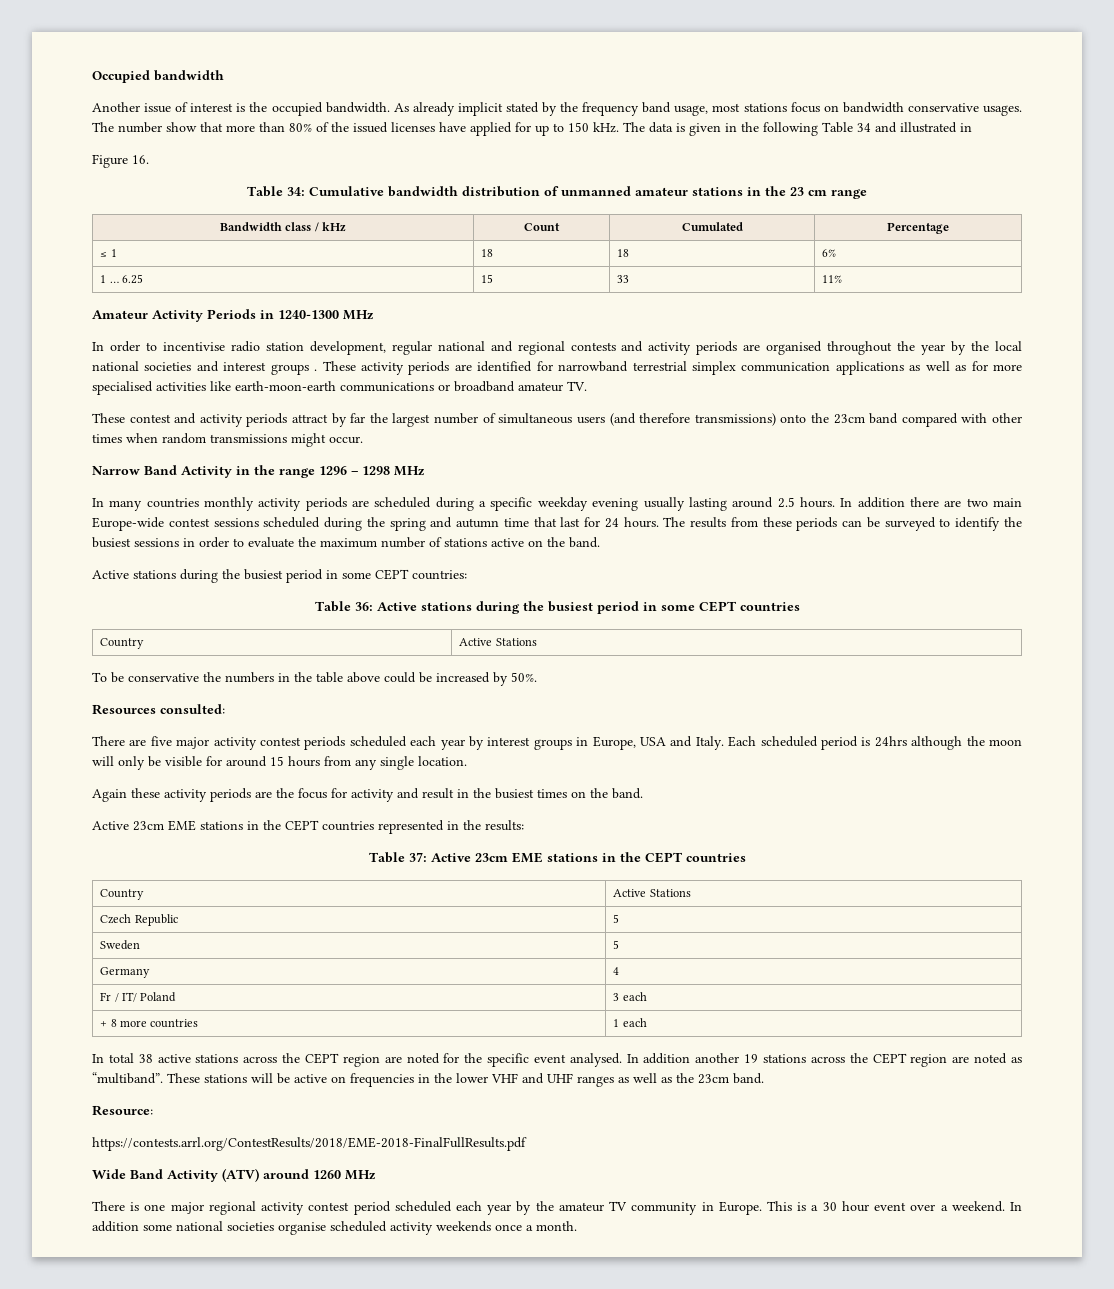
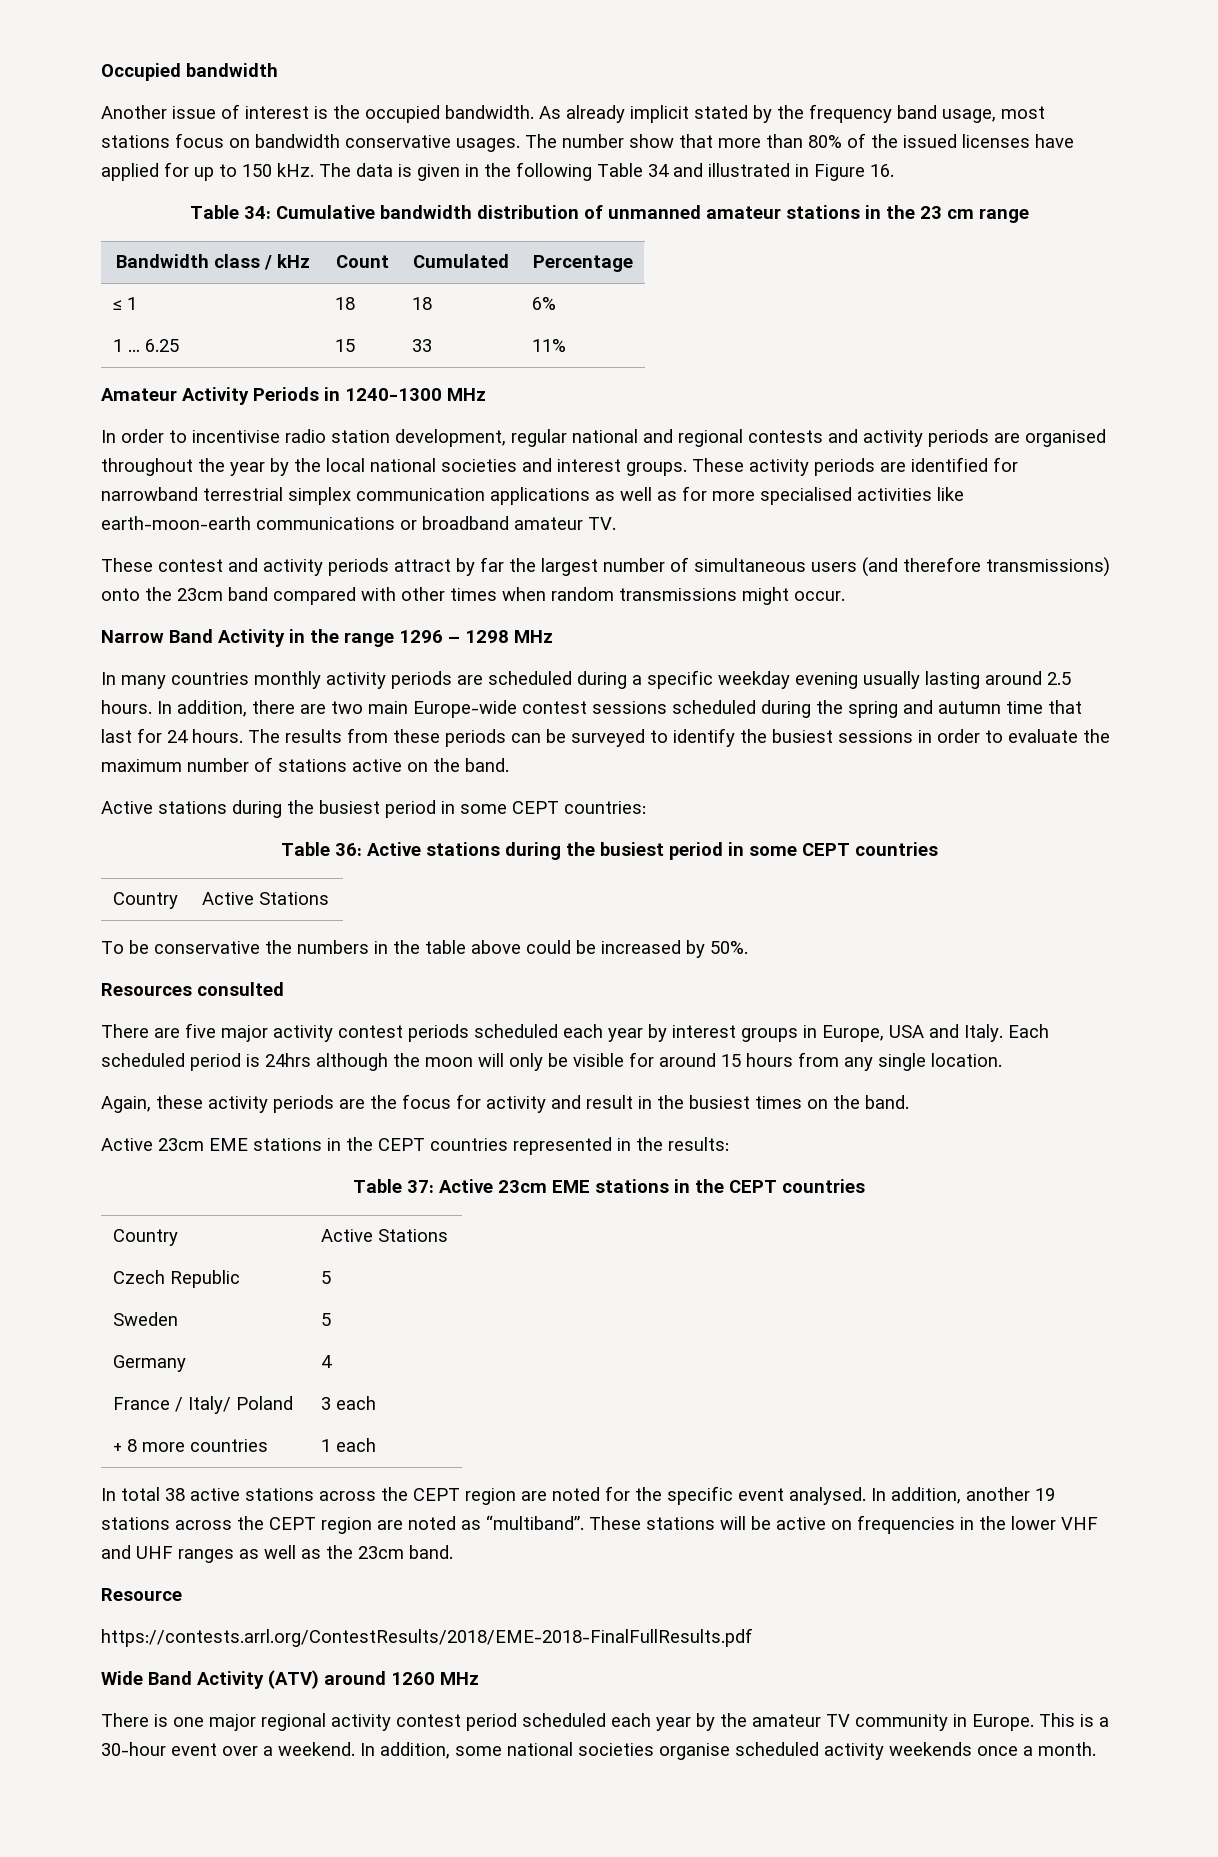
- The data is given in the following Table 34 and illustrated in
- Figure 16.
+ The data is given in the following Table 34 and illustrated in Figure 16.
- In order to incentivise radio station development, regular national and regional contests and activity periods are organised throughout the year by the local national societies and interest groups .
+ In order to incentivise radio station development, regular national and regional contests and activity periods are organised throughout the year by the local national societies and interest groups.
- In addition there are two main Europe-wide contest sessions scheduled during the spring and autumn time that last for 24 hours.
+ In addition, there are two main Europe-wide contest sessions scheduled during the spring and autumn time that last for 24 hours.
- Resources consulted:
+ Resources consulted
- Again these activity periods are the focus for activity and result in the busiest times on the band.
+ Again, these activity periods are the focus for activity and result in the busiest times on the band.
- Fr / IT/ Poland | 3 each
+ France / Italy/ Poland | 3 each
- In addition another 19 stations across the CEPT region are noted as “multiband”.
+ In addition, another 19 stations across the CEPT region are noted as “multiband”.
- Resource:
+ Resource
- This is a 30 hour event over a weekend.
+ This is a 30-hour event over a weekend.
- In addition some national societies organise scheduled activity weekends once a month.
+ In addition, some national societies organise scheduled activity weekends once a month.

